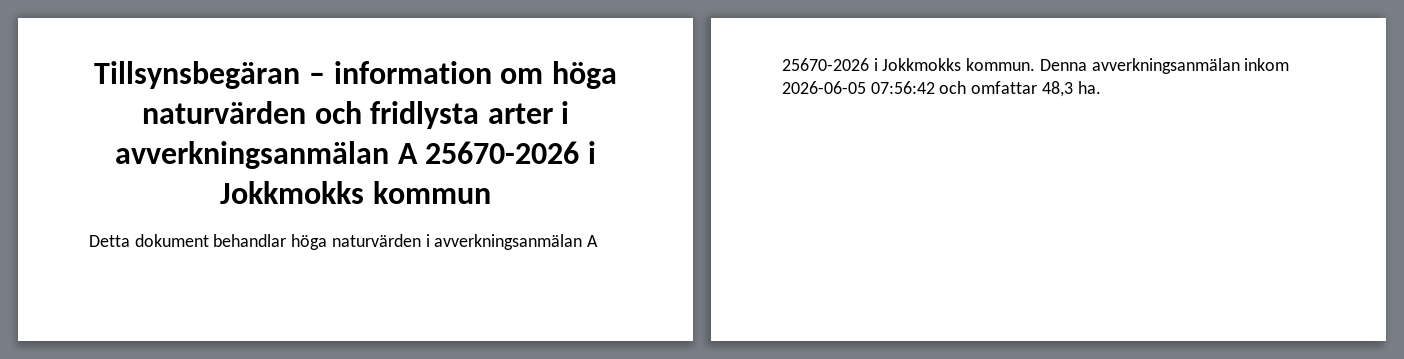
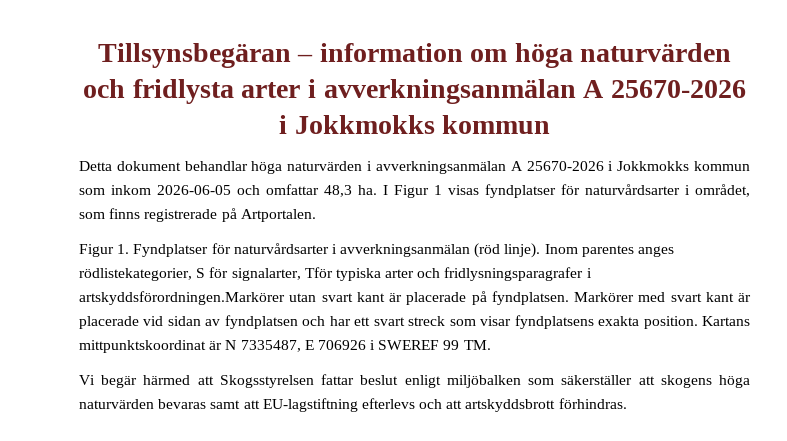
- Detta dokument behandlar höga naturvärden i avverkningsanmälan A 25670-2026 i Jokkmokks kommun. Denna avverkningsanmälan inkom 2026-06-05 07:56:42 och omfattar 48,3 ha.
+ Detta dokument behandlar höga naturvärden i avverkningsanmälan A 25670-2026 i Jokkmokks kommun som inkom 2026-06-05 och omfattar 48,3 ha.
+ I Figur 1 visas fyndplatser för naturvårdsarter i området, som finns registrerade på Artportalen.
+ Figur 1. Fyndplatser för naturvårdsarter i avverkningsanmälan (röd linje). Inom parentes anges rödlistekategorier, S för signalarter, Tför typiska arter och fridlysningsparagrafer i artskyddsförordningen.Markörer utan svart kant är placerade på fyndplatsen. Markörer med svart kant är placerade vid sidan av fyndplatsen och har ett svart streck som visar fyndplatsens exakta position. Kartans mittpunktskoordinat är N 7335487, E 706926 i SWEREF 99 TM.
+ Vi begär härmed att Skogsstyrelsen fattar beslut enligt miljöbalken som säkerställer att skogens höga naturvärden bevaras samt att EU-lagstiftning efterlevs och att artskyddsbrott förhindras.

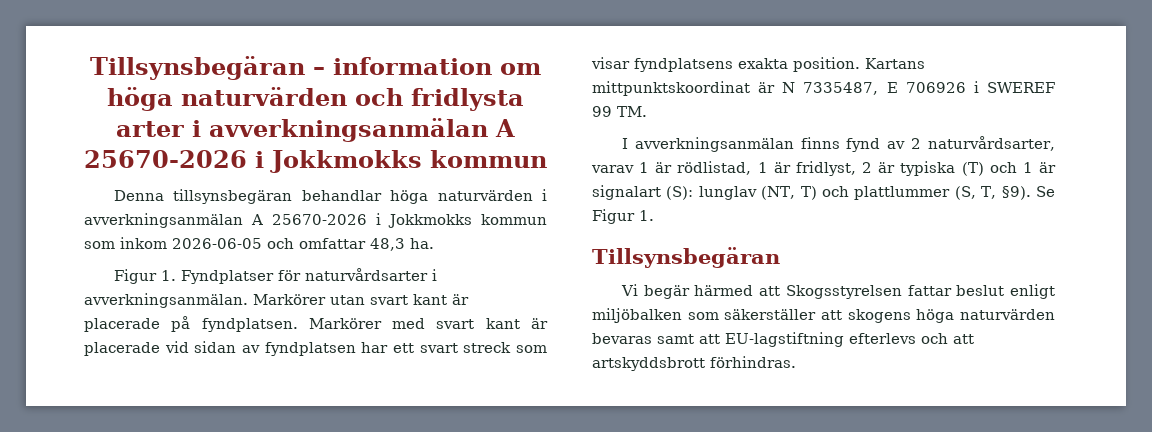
- Detta dokument behandlar höga naturvärden i avverkningsanmälan A 25670-2026 i Jokkmokks kommun som inkom 2026-06-05 och omfattar 48,3 ha. I Figur 1 visas fyndplatser för naturvårdsarter i området, som finns registrerade på Artportalen.
+ Denna tillsynsbegäran behandlar höga naturvärden i avverkningsanmälan A 25670-2026 i Jokkmokks kommun som inkom 2026-06-05 och omfattar 48,3 ha.
- Figur 1. Fyndplatser för naturvårdsarter i avverkningsanmälan (röd linje). Inom parentes anges rödlistekategorier, S för signalarter, Tför typiska arter och fridlysningsparagrafer i artskyddsförordningen.Markörer utan svart kant är placerade på fyndplatsen.
+ Figur 1. Fyndplatser för naturvårdsarter i avverkningsanmälan. Markörer utan svart kant är placerade på fyndplatsen.
- Markörer med svart kant är placerade vid sidan av fyndplatsen och har ett svart streck som visar fyndplatsens exakta position.
+ Markörer med svart kant är placerade vid sidan av fyndplatsen har ett svart streck som visar fyndplatsens exakta position.
+ I avverkningsanmälan finns fynd av 2 naturvårdsarter, varav 1 är rödlistad, 1 är fridlyst, 2 är typiska (T) och 1 är signalart (S): lunglav (NT, T) och plattlummer (S, T, §9). Se Figur 1.
+ Tillsynsbegäran

